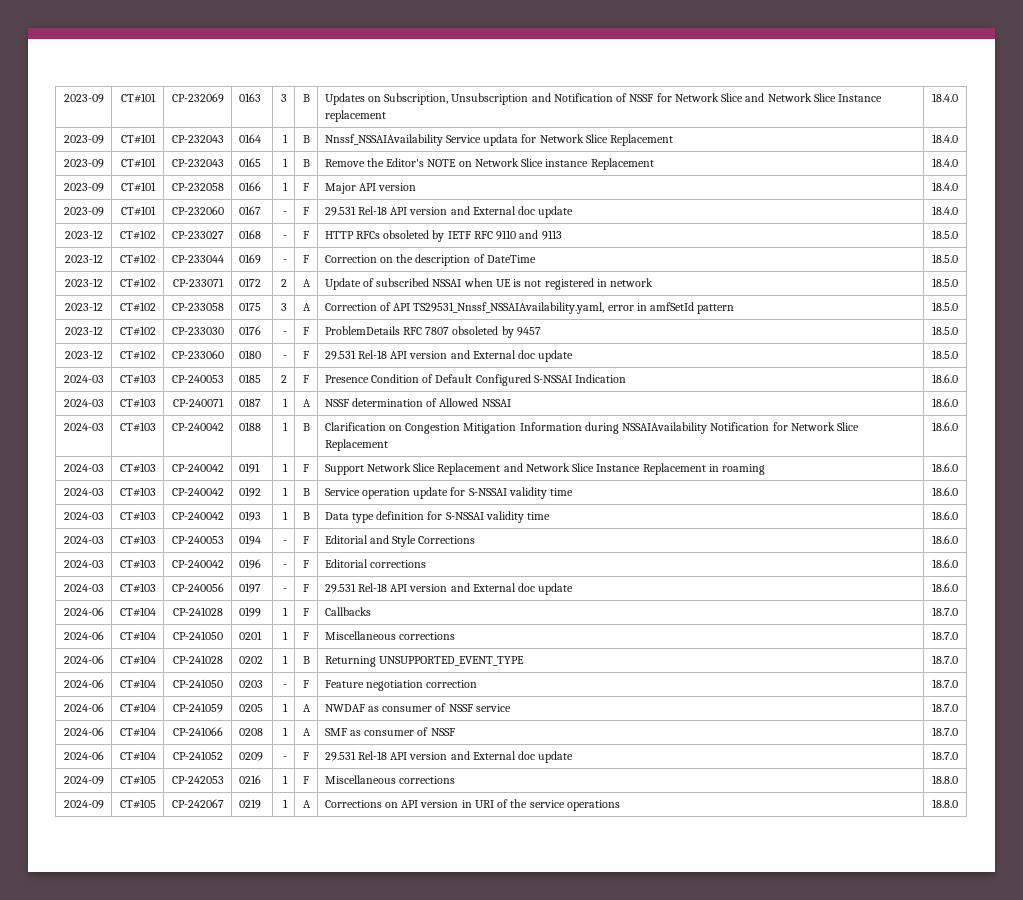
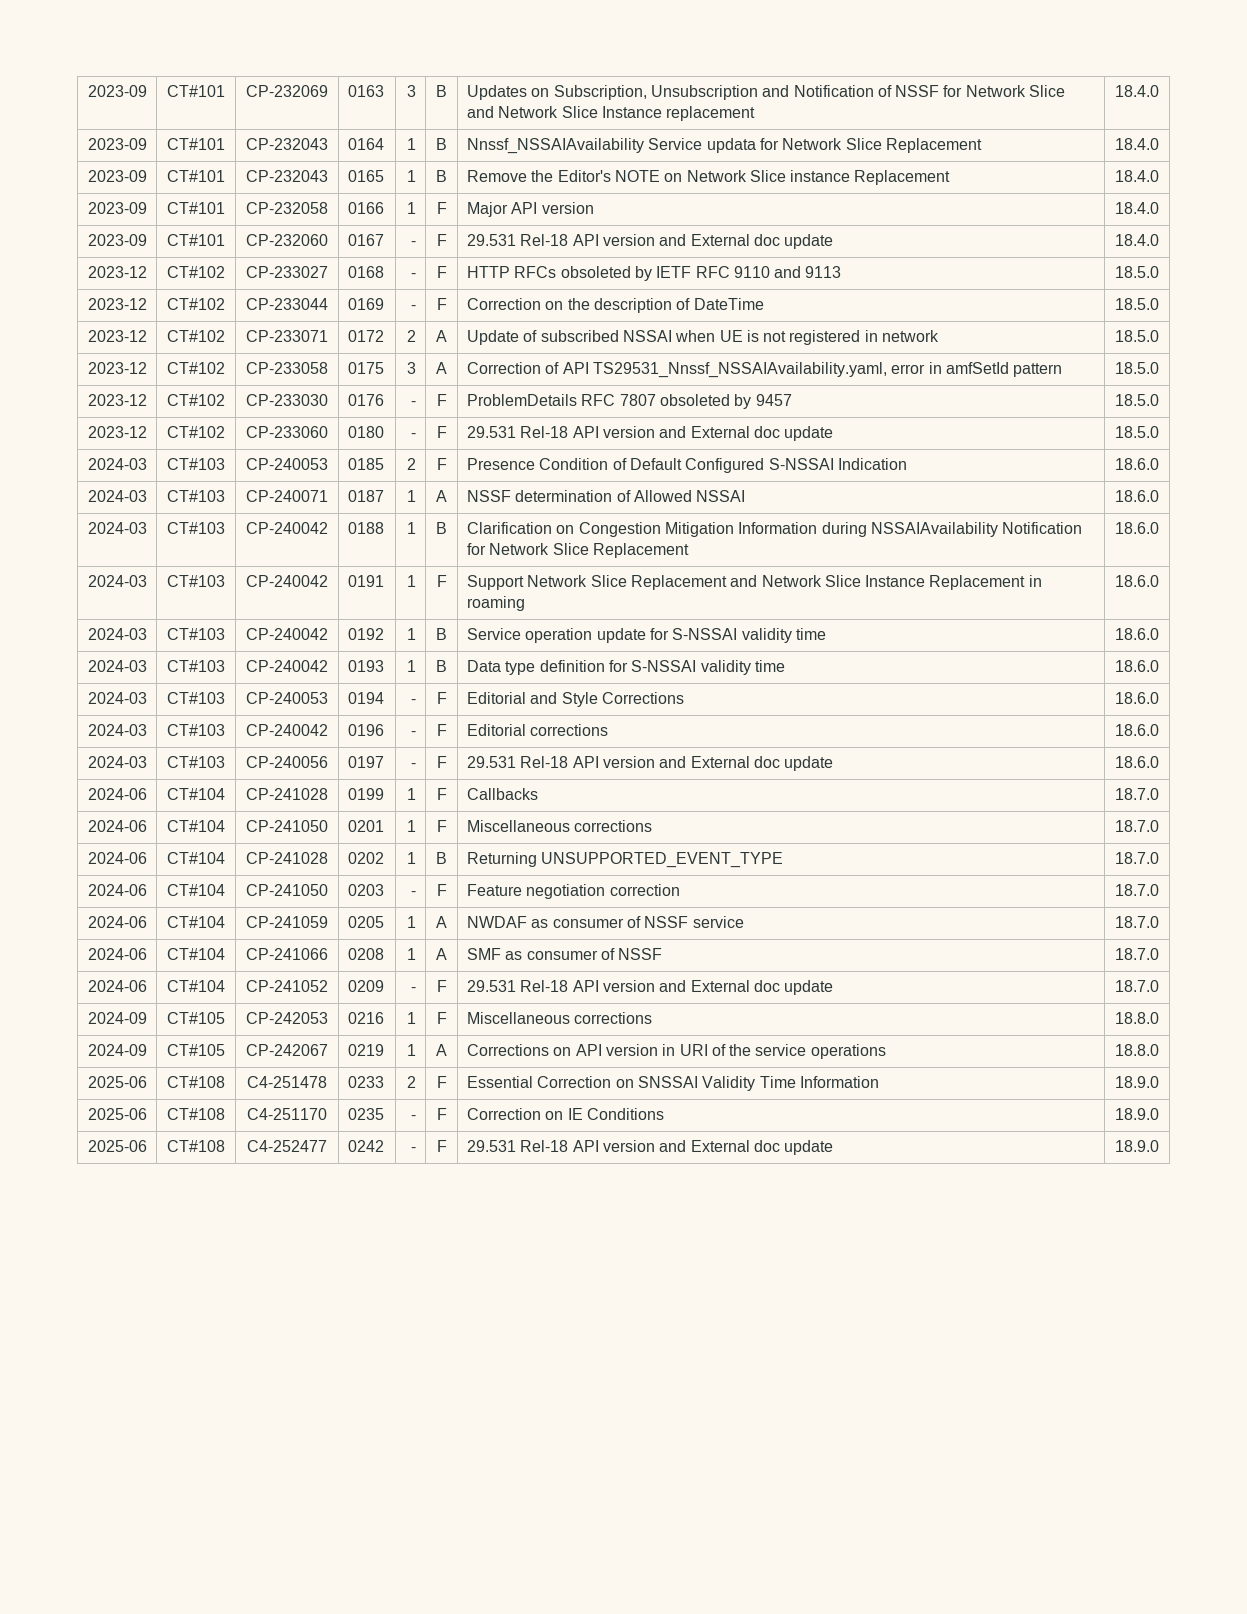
+ 2025-06 | CT#108 | C4-251478 | 0233 | 2 | F | Essential Correction on SNSSAI Validity Time Information | 18.9.0
+ 2025-06 | CT#108 | C4-251170 | 0235 | - | F | Correction on IE Conditions | 18.9.0
+ 2025-06 | CT#108 | C4-252477 | 0242 | - | F | 29.531 Rel-18 API version and External doc update | 18.9.0

